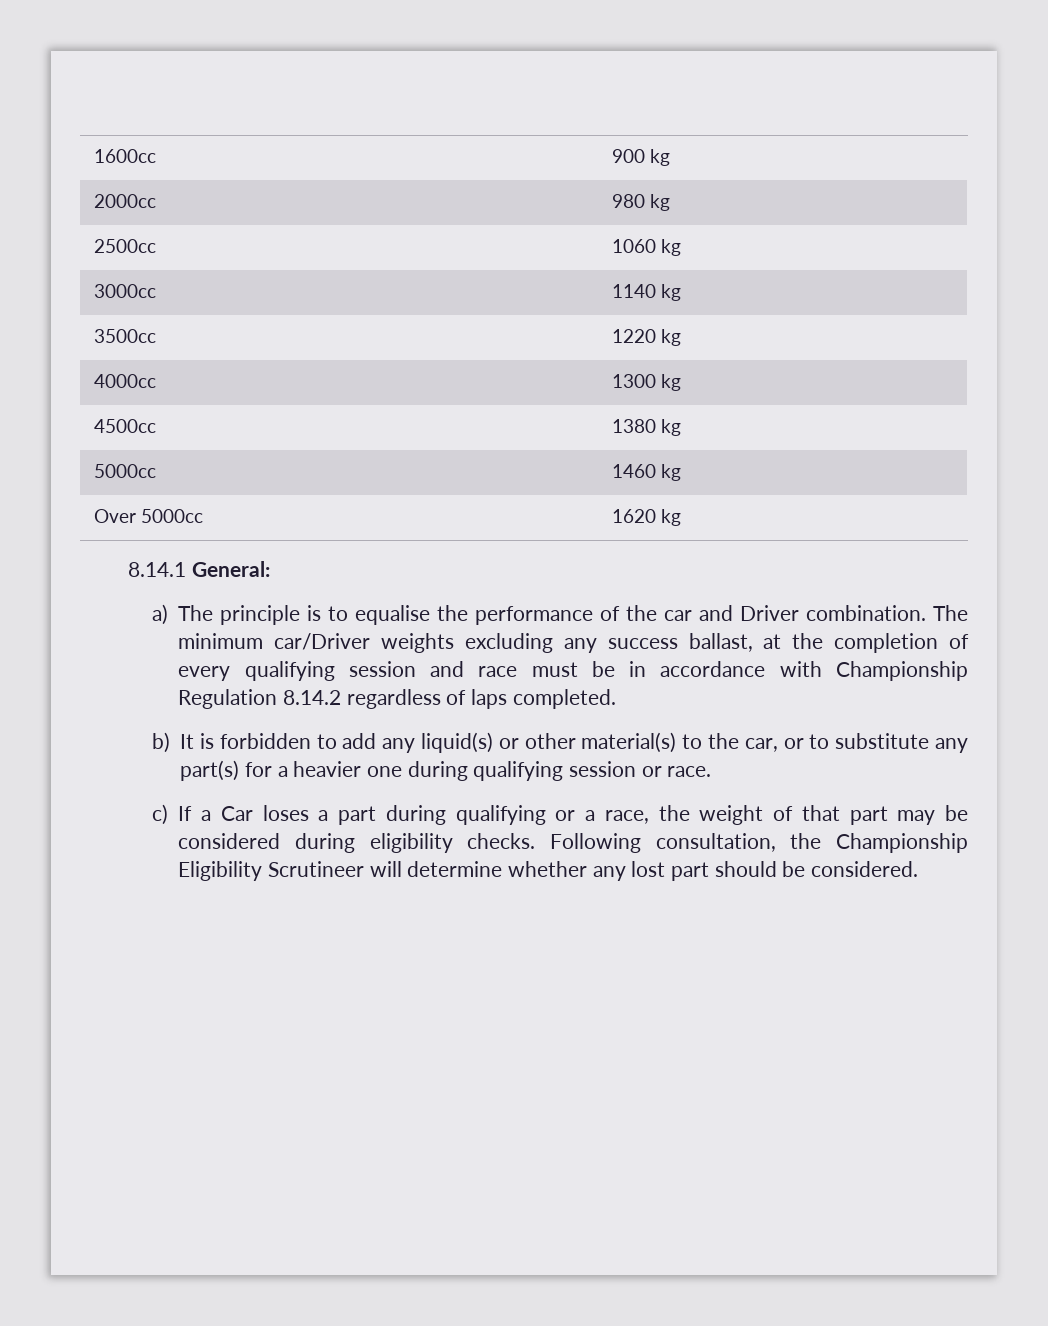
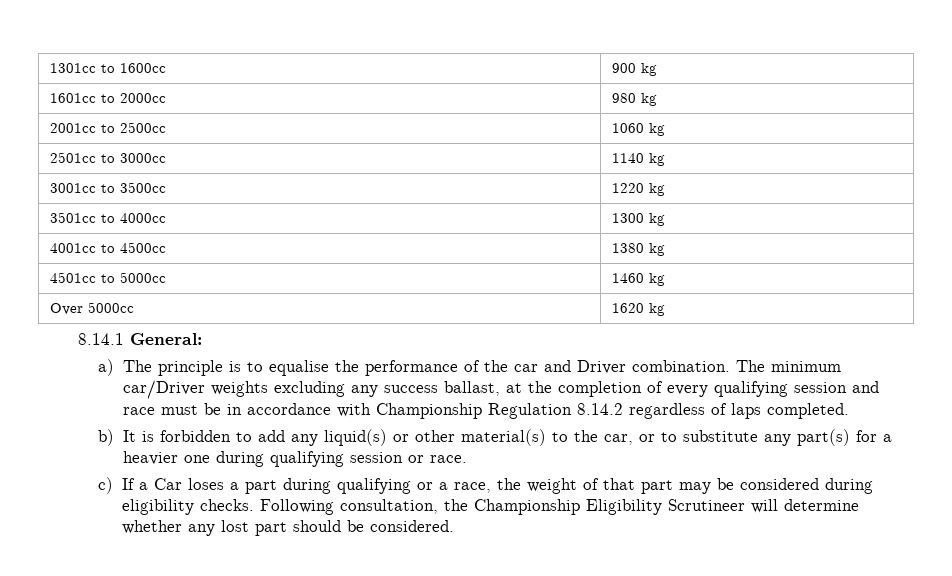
- 1600cc | 900 kg
+ 1301cc to 1600cc | 900 kg
- 2000cc | 980 kg
+ 1601cc to 2000cc | 980 kg
- 2500cc | 1060 kg
+ 2001cc to 2500cc | 1060 kg
- 3000cc | 1140 kg
+ 2501cc to 3000cc | 1140 kg
- 3500cc | 1220 kg
+ 3001cc to 3500cc | 1220 kg
- 4000cc | 1300 kg
+ 3501cc to 4000cc | 1300 kg
- 4500cc | 1380 kg
+ 4001cc to 4500cc | 1380 kg
- 5000cc | 1460 kg
+ 4501cc to 5000cc | 1460 kg

